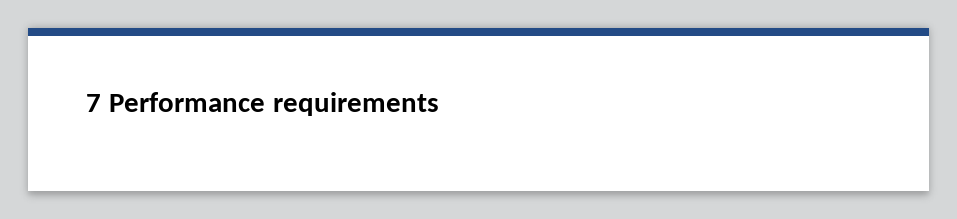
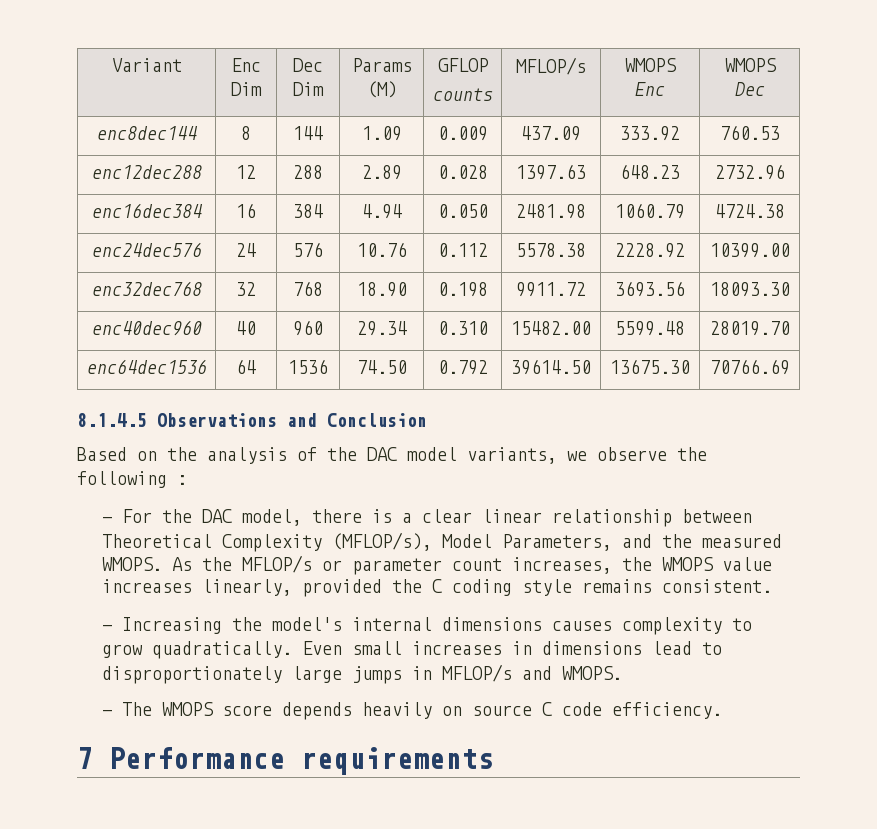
+ Variant | Enc Dim | Dec Dim | Params (M) | GFLOP
+ counts | MFLOP/s | WMOPS Enc | WMOPS Dec
+ enc8dec144 | 8 | 144 | 1.09 | 0.009 | 437.09 | 333.92 | 760.53
+ enc12dec288 | 12 | 288 | 2.89 | 0.028 | 1397.63 | 648.23 | 2732.96
+ enc16dec384 | 16 | 384 | 4.94 | 0.050 | 2481.98 | 1060.79 | 4724.38
+ enc24dec576 | 24 | 576 | 10.76 | 0.112 | 5578.38 | 2228.92 | 10399.00
+ enc32dec768 | 32 | 768 | 18.90 | 0.198 | 9911.72 | 3693.56 | 18093.30
+ enc40dec960 | 40 | 960 | 29.34 | 0.310 | 15482.00 | 5599.48 | 28019.70
+ enc64dec1536 | 64 | 1536 | 74.50 | 0.792 | 39614.50 | 13675.30 | 70766.69
+ 8.1.4.5 Observations and Conclusion
+ Based on the analysis of the DAC model variants, we observe the following :
+ - For the DAC model, there is a clear linear relationship between Theoretical Complexity (MFLOP/s), Model Parameters, and the measured WMOPS. As the MFLOP/s or parameter count increases, the WMOPS value increases linearly, provided the C coding style remains consistent.
+ - Increasing the model's internal dimensions causes complexity to grow quadratically. Even small increases in dimensions lead to disproportionately large jumps in MFLOP/s and WMOPS.
+ - The WMOPS score depends heavily on source C code efficiency.

